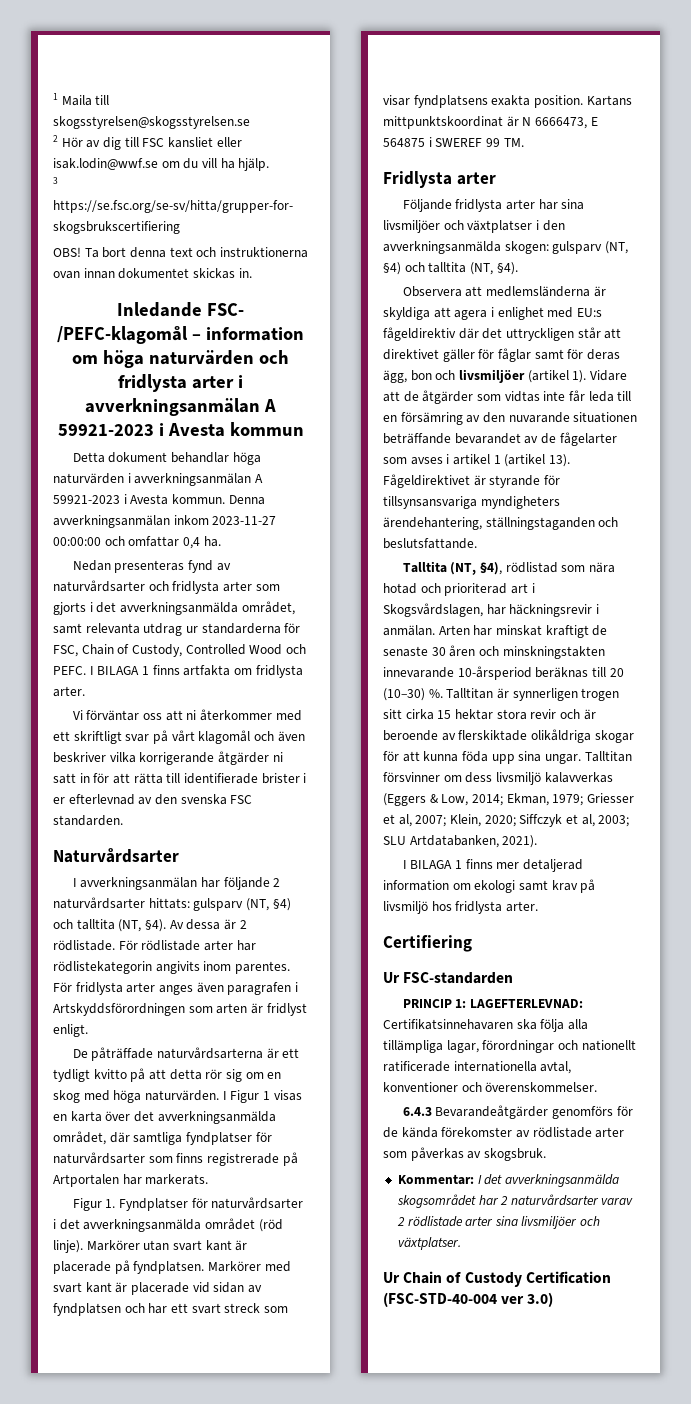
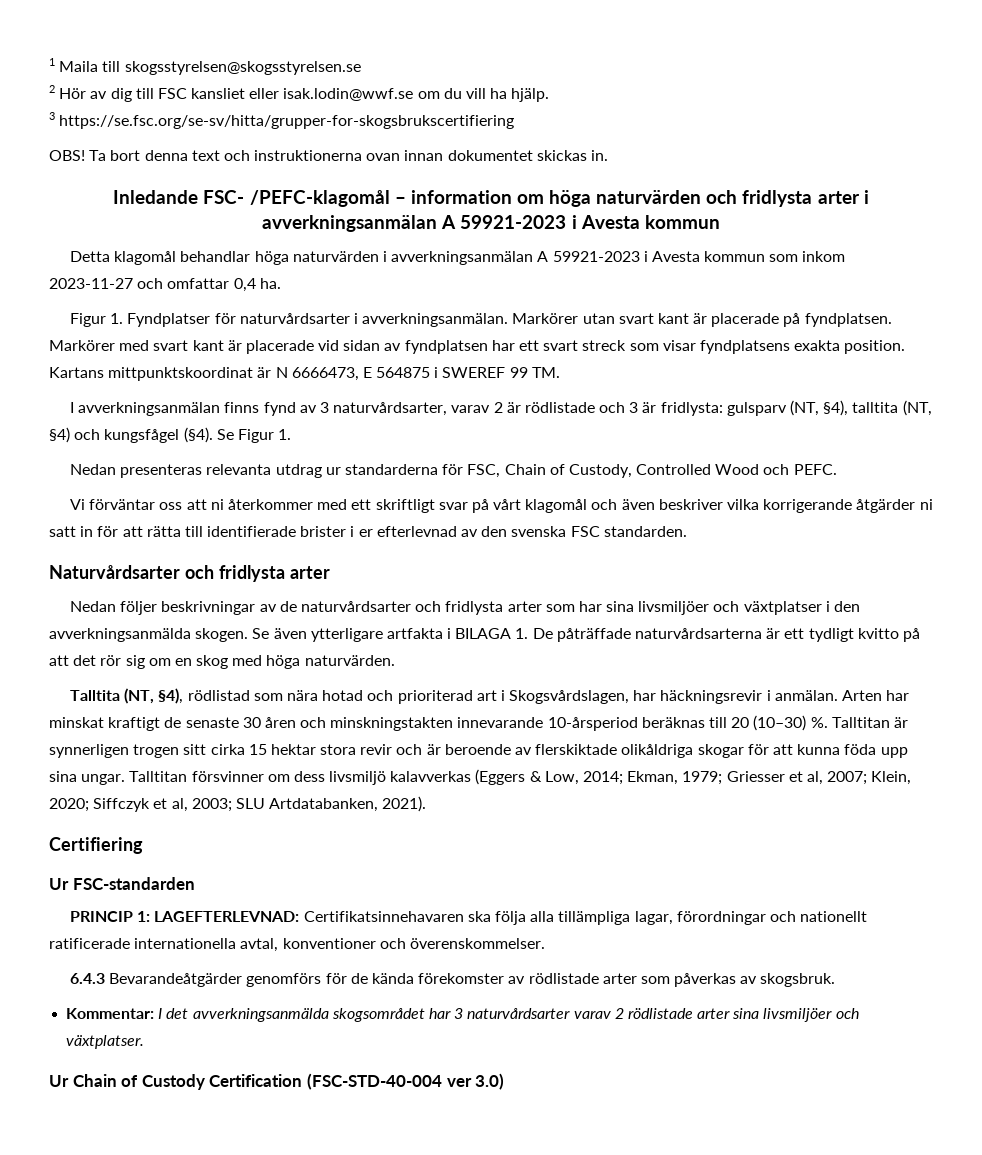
- Detta dokument behandlar höga naturvärden i avverkningsanmälan A 59921-2023 i Avesta kommun. Denna avverkningsanmälan inkom 2023-11-27 00:00:00 och omfattar 0,4 ha.
+ Detta klagomål behandlar höga naturvärden i avverkningsanmälan A 59921-2023 i Avesta kommun som inkom 2023-11-27 och omfattar 0,4 ha.
- Nedan presenteras fynd av naturvårdsarter och fridlysta arter som gjorts i det avverkningsanmälda området, samt relevanta utdrag ur standarderna för FSC, Chain of Custody, Controlled Wood och PEFC. I BILAGA 1 finns artfakta om fridlysta arter.
+ Figur 1. Fyndplatser för naturvårdsarter i avverkningsanmälan. Markörer utan svart kant är placerade på fyndplatsen. Markörer med svart kant är placerade vid sidan av fyndplatsen har ett svart streck som visar fyndplatsens exakta position. Kartans mittpunktskoordinat är N 6666473, E 564875 i SWEREF 99 TM.
+ I avverkningsanmälan finns fynd av 3 naturvårdsarter, varav 2 är rödlistade och 3 är fridlysta: gulsparv (NT, §4), talltita (NT, §4) och kungsfågel (§4). Se Figur 1.
+ Nedan presenteras relevanta utdrag ur standarderna för FSC, Chain of Custody, Controlled Wood och PEFC.
- Naturvårdsarter
- I avverkningsanmälan har följande 2 naturvårdsarter hittats: gulsparv (NT, §4) och talltita (NT, §4). Av dessa är 2 rödlistade. För rödlistade arter har rödlistekategorin angivits inom parentes. För fridlysta arter anges även paragrafen i Artskyddsförordningen som arten är fridlyst enligt.
- De påträffade naturvårdsarterna är ett tydligt kvitto på att detta rör sig om en skog med höga naturvärden. I Figur 1 visas en karta över det avverkningsanmälda området, där samtliga fyndplatser för naturvårdsarter som finns registrerade på Artportalen har markerats.
- Figur 1. Fyndplatser för naturvårdsarter i det avverkningsanmälda området (röd linje). Markörer utan svart kant är placerade på fyndplatsen. Markörer med svart kant är placerade vid sidan av fyndplatsen och har ett svart streck som visar fyndplatsens exakta position. Kartans mittpunktskoordinat är N 6666473, E 564875 i SWEREF 99 TM.
- Fridlysta arter
- Följande fridlysta arter har sina livsmiljöer och växtplatser i den avverkningsanmälda skogen: gulsparv (NT, §4) och talltita (NT, §4).
- Observera att medlemsländerna är skyldiga att agera i enlighet med EU:s fågeldirektiv där det uttryckligen står att direktivet gäller för fåglar samt för deras ägg, bon och livsmiljöer (artikel 1). Vidare att de åtgärder som vidtas inte får leda till en försämring av den nuvarande situationen beträffande bevarandet av de fågelarter som avses i artikel 1 (artikel 13). Fågeldirektivet är styrande för tillsynsansvariga myndigheters ärendehantering, ställningstaganden och beslutsfattande.
+ Naturvårdsarter och fridlysta arter
+ Nedan följer beskrivningar av de naturvårdsarter och fridlysta arter som har sina livsmiljöer och växtplatser i den avverkningsanmälda skogen. Se även ytterligare artfakta i BILAGA 1. De påträffade naturvårdsarterna är ett tydligt kvitto på att det rör sig om en skog med höga naturvärden.
- I BILAGA 1 finns mer detaljerad information om ekologi samt krav på livsmiljö hos fridlysta arter.
- Kommentar: I det avverkningsanmälda skogsområdet har 2 naturvårdsarter varav 2 rödlistade arter sina livsmiljöer och växtplatser.
+ Kommentar: I det avverkningsanmälda skogsområdet har 3 naturvårdsarter varav 2 rödlistade arter sina livsmiljöer och växtplatser.

